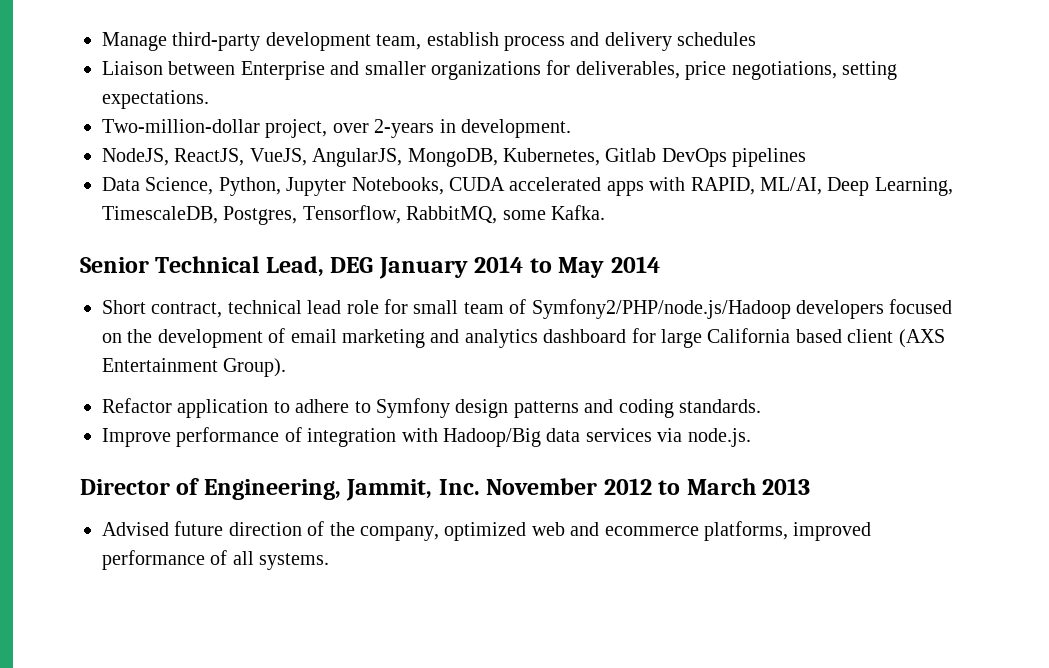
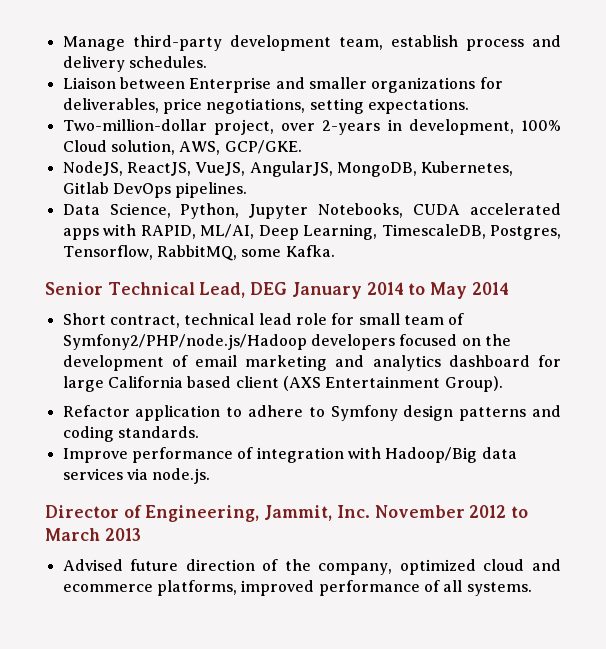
- Manage third-party development team, establish process and delivery schedules
+ Manage third-party development team, establish process and delivery schedules.
- Two-million-dollar project, over 2-years in development.
+ Two-million-dollar project, over 2-years in development, 100% Cloud solution, AWS, GCP/GKE.
- NodeJS, ReactJS, VueJS, AngularJS, MongoDB, Kubernetes, Gitlab DevOps pipelines
+ NodeJS, ReactJS, VueJS, AngularJS, MongoDB, Kubernetes, Gitlab DevOps pipelines.
- Advised future direction of the company, optimized web and ecommerce platforms, improved performance of all systems.
+ Advised future direction of the company, optimized cloud and ecommerce platforms, improved performance of all systems.

